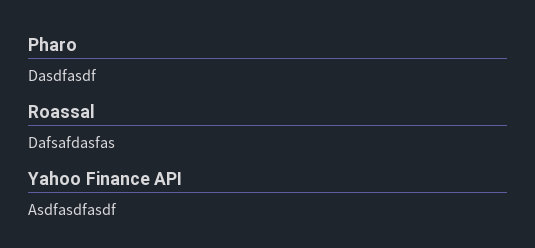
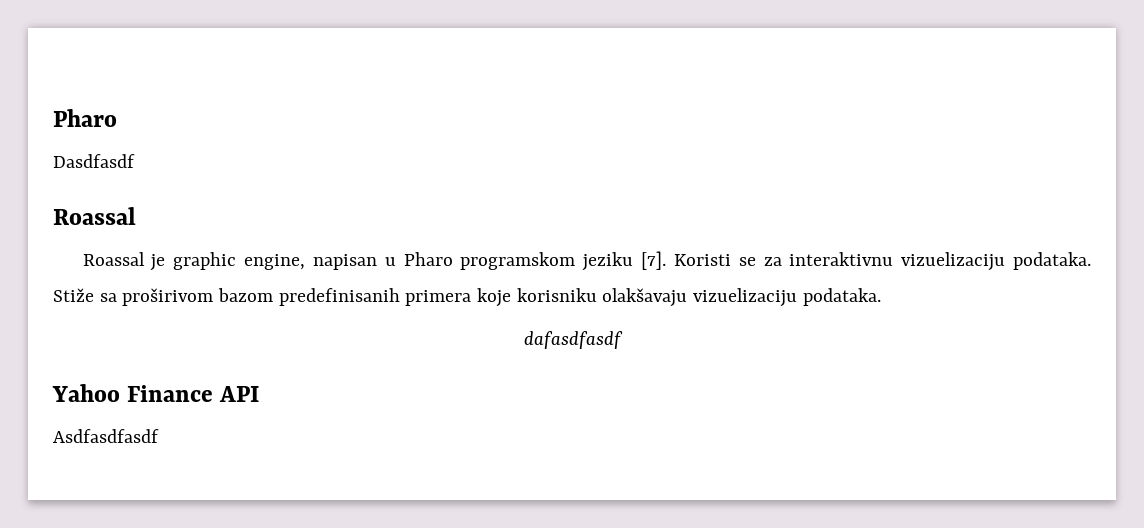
- Dafsafdasfas
+ Roassal je graphic engine, napisan u Pharo programskom jeziku [7]. Koristi se za interaktivnu vizuelizaciju podataka. Stiže sa proširivom bazom predefinisanih primera koje korisniku olakšavaju vizuelizaciju podataka.
+ dafasdfasdf

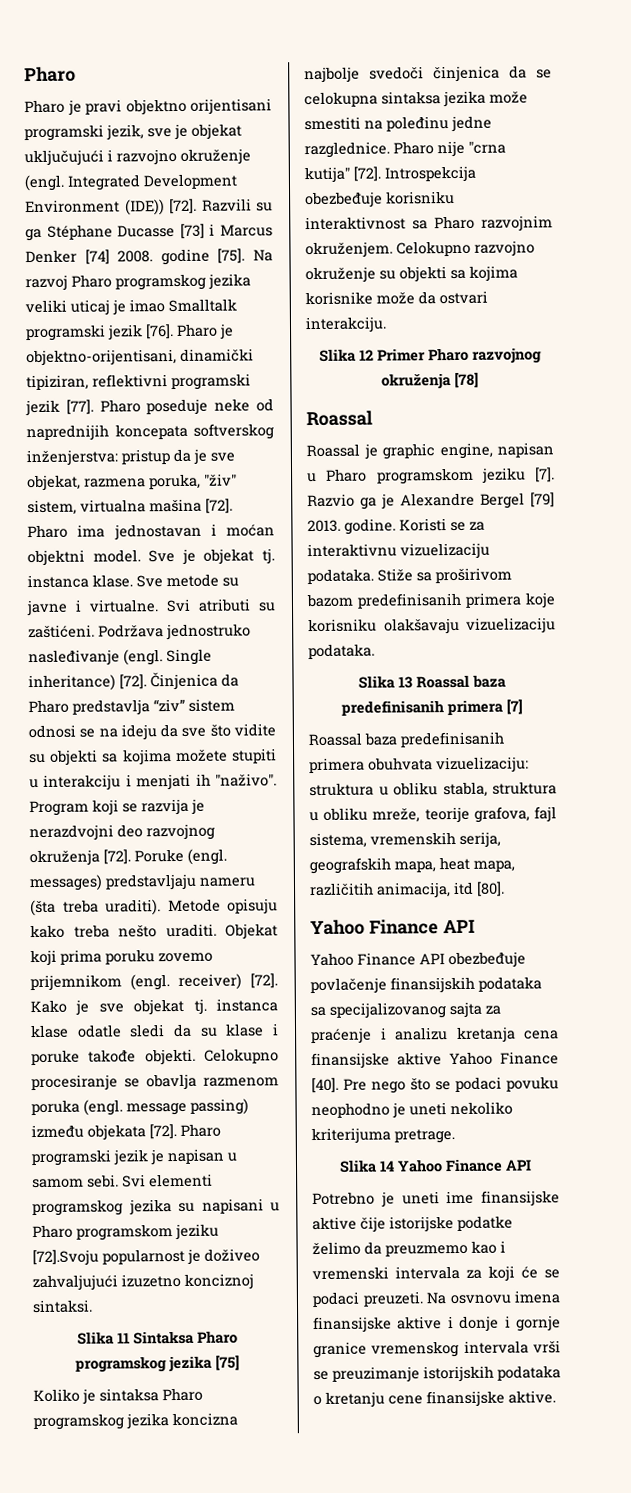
- Dasdfasdf
+ Pharo je pravi objektno orijentisani programski jezik, sve je objekat uključujući i razvojno okruženje (engl. Integrated Development Environment (IDE)) [72]. Razvili su ga Stéphane Ducasse [73] i Marcus Denker [74] 2008. godine [75]. Na razvoj Pharo programskog jezika veliki uticaj je imao Smalltalk programski jezik [76]. Pharo je objektno-orijentisani, dinamički tipiziran, reflektivni programski jezik [77]. Pharo poseduje neke od naprednijih koncepata softverskog inženjerstva: pristup da je sve objekat, razmena poruka, "živ" sistem, virtualna mašina [72]. Pharo ima jednostavan i moćan objektni model. Sve je objekat tj. instanca klase. Sve metode su javne i virtualne. Svi atributi su zaštićeni. Podržava jednostruko nasleđivanje (engl. Single inheritance) [72]. Činjenica da Pharo predstavlja “ziv” sistem odnosi se na ideju da sve što vidite su objekti sa kojima možete stupiti u interakciju i menjati ih "naživo". Program koji se razvija je nerazdvojni deo razvojnog okruženja [72]. Poruke (engl. messages) predstavljaju nameru (šta treba uraditi). Metode opisuju kako treba nešto uraditi. Objekat koji prima poruku zovemo prijemnikom (engl. receiver) [72]. Kako je sve objekat tj. instanca klase odatle sledi da su klase i poruke takođe objekti. Celokupno procesiranje se obavlja razmenom poruka (engl. message passing) između objekata [72]. Pharo programski jezik je napisan u samom sebi. Svi elementi programskog jezika su napisani u Pharo programskom jeziku [72].Svoju popularnost je doživeo zahvaljujući izuzetno konciznoj sintaksi.
+ Slika 11 Sintaksa Pharo programskog jezika [75]
+ Koliko je sintaksa Pharo programskog jezika koncizna najbolje svedoči činjenica da se celokupna sintaksa jezika može smestiti na poleđinu jedne razglednice. Pharo nije "crna kutija" [72]. Introspekcija obezbeđuje korisniku interaktivnost sa Pharo razvojnim okruženjem. Celokupno razvojno okruženje su objekti sa kojima korisnike može da ostvari interakciju.
+ Slika 12 Primer Pharo razvojnog okruženja [78]
+ Razvio ga je Alexandre Bergel [79] 2013. godine.
- dafasdfasdf
+ Slika 13 Roassal baza predefinisanih primera [7]
+ Roassal baza predefinisanih primera obuhvata vizuelizaciju: struktura u obliku stabla, struktura u obliku mreže, teorije grafova, fajl sistema, vremenskih serija, geografskih mapa, heat mapa, različitih animacija, itd [80].
  Yahoo Finance API
- Asdfasdfasdf
+ Yahoo Finance API obezbeđuje povlačenje finansijskih podataka sa specijalizovanog sajta za praćenje i analizu kretanja cena finansijske aktive Yahoo Finance [40]. Pre nego što se podaci povuku neophodno je uneti nekoliko kriterijuma pretrage.
+ Slika 14 Yahoo Finance API
+ Potrebno je uneti ime finansijske aktive čije istorijske podatke želimo da preuzmemo kao i vremenski intervala za koji će se podaci preuzeti. Na osvnovu imena finansijske aktive i donje i gornje granice vremenskog intervala vrši se preuzimanje istorijskih podataka o kretanju cene finansijske aktive.

